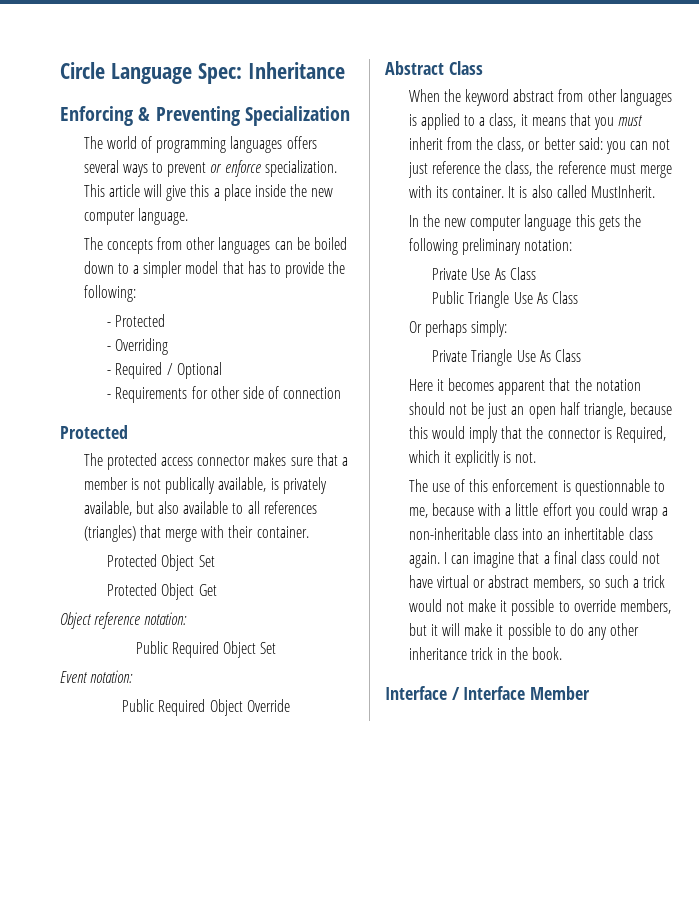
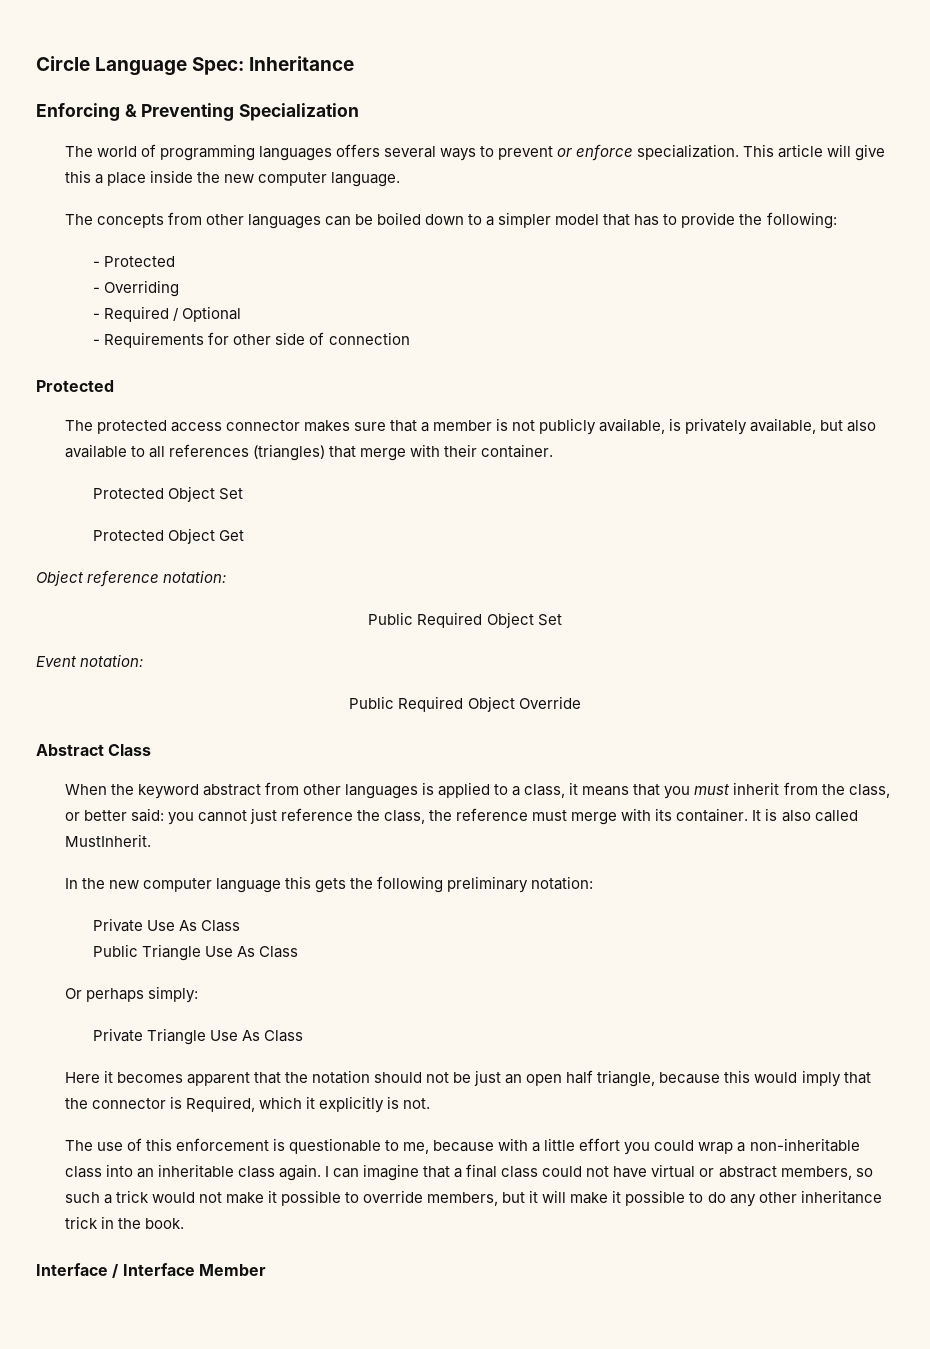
- The protected access connector makes sure that a member is not publically available, is privately available, but also available to all references (triangles) that merge with their container.
+ The protected access connector makes sure that a member is not publicly available, is privately available, but also available to all references (triangles) that merge with their container.
- When the keyword abstract from other languages is applied to a class, it means that you must inherit from the class, or better said: you can not just reference the class, the reference must merge with its container.
+ When the keyword abstract from other languages is applied to a class, it means that you must inherit from the class, or better said: you cannot just reference the class, the reference must merge with its container.
- The use of this enforcement is questionnable to me, because with a little effort you could wrap a non-inheritable class into an inhertitable class again.
+ The use of this enforcement is questionable to me, because with a little effort you could wrap a non-inheritable class into an inheritable class again.

